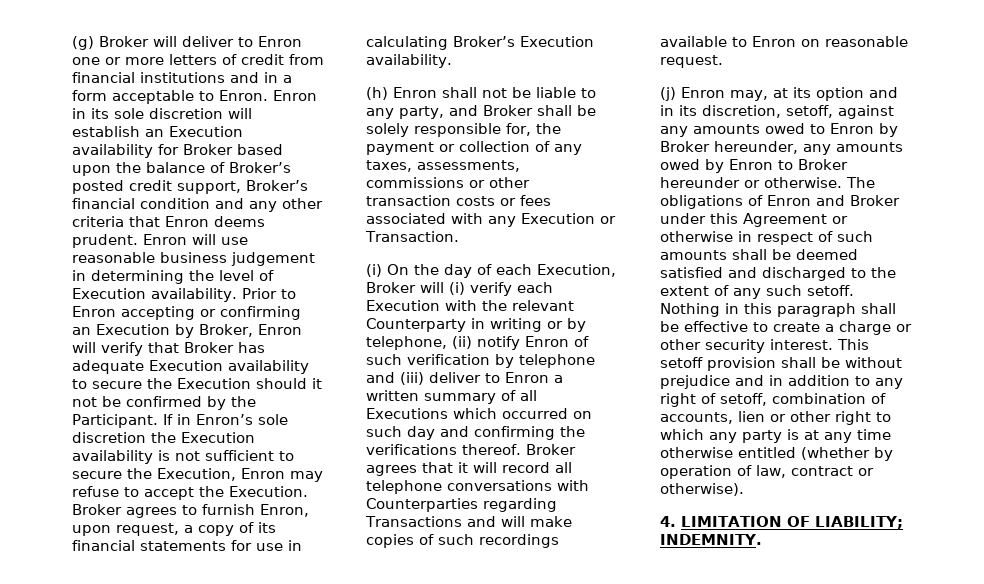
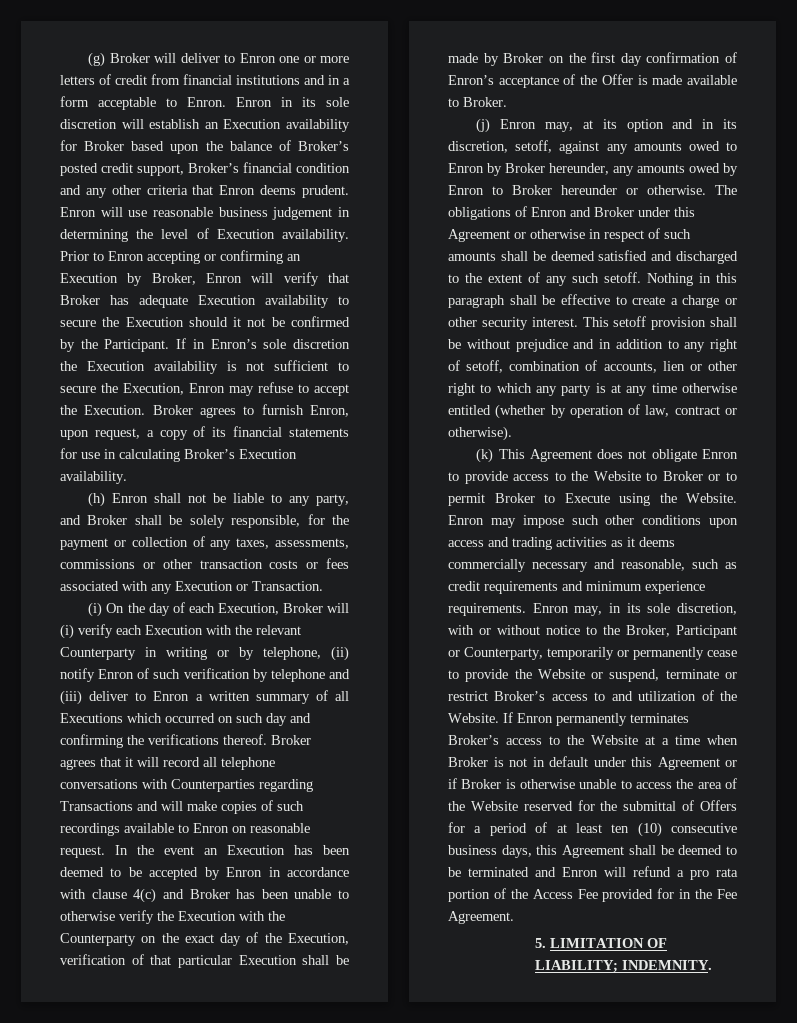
- (h) Enron shall not be liable to any party, and Broker shall be solely responsible for, the payment or collection of any taxes, assessments, commissions or other transaction costs or fees associated with any Execution or Transaction.
+ (h) Enron shall not be liable to any party, and Broker shall be solely responsible, for the payment or collection of any taxes, assessments, commissions or other transaction costs or fees associated with any Execution or Transaction.
+ In the event an Execution has been deemed to be accepted by Enron in accordance with clause 4(c) and Broker has been unable to otherwise verify the Execution with the Counterparty on the exact day of the Execution, verification of that particular Execution shall be made by Broker on the first day confirmation of Enron’s acceptance of the Offer is made available to Broker.
- 4. LIMITATION OF LIABILITY; INDEMNITY.
+ (k) This Agreement does not obligate Enron to provide access to the Website to Broker or to permit Broker to Execute using the Website. Enron may impose such other conditions upon access and trading activities as it deems commercially necessary and reasonable, such as credit requirements and minimum experience requirements. Enron may, in its sole discretion, with or without notice to the Broker, Participant or Counterparty, temporarily or permanently cease to provide the Website or suspend, terminate or restrict Broker’s access to and utilization of the Website. If Enron permanently terminates Broker’s access to the Website at a time when Broker is not in default under this Agreement or if Broker is otherwise unable to access the area of the Website reserved for the submittal of Offers for a period of at least ten (10) consecutive business days, this Agreement shall be deemed to be terminated and Enron will refund a pro rata portion of the Access Fee provided for in the Fee Agreement.
+ 5. LIMITATION OF LIABILITY; INDEMNITY.

